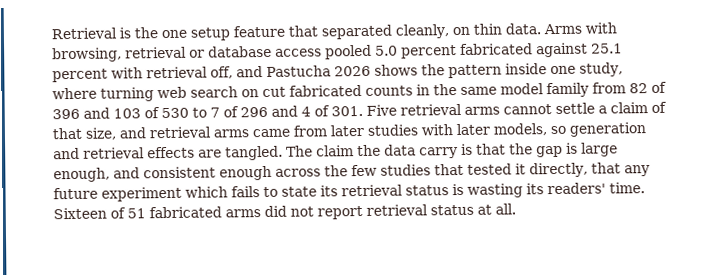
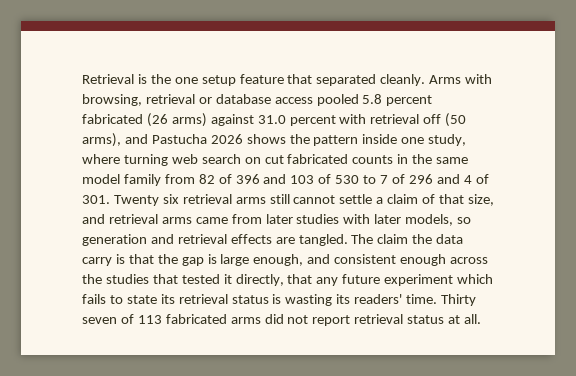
- Retrieval is the one setup feature that separated cleanly, on thin data.
+ Retrieval is the one setup feature that separated cleanly.
- Arms with browsing, retrieval or database access pooled 5.0 percent fabricated against 25.1 percent with retrieval off, and Pastucha 2026 shows the pattern inside one study, where turning web search on cut fabricated counts in the same model family from 82 of 396 and 103 of 530 to 7 of 296 and 4 of 301. Five retrieval arms cannot settle a claim of that size, and retrieval arms came from later studies with later models, so generation and retrieval effects are tangled.
+ Arms with browsing, retrieval or database access pooled 5.8 percent fabricated (26 arms) against 31.0 percent with retrieval off (50 arms), and Pastucha 2026 shows the pattern inside one study, where turning web search on cut fabricated counts in the same model family from 82 of 396 and 103 of 530 to 7 of 296 and 4 of 301. Twenty six retrieval arms still cannot settle a claim of that size, and retrieval arms came from later studies with later models, so generation and retrieval effects are tangled.
- The claim the data carry is that the gap is large enough, and consistent enough across the few studies that tested it directly, that any future experiment which fails to state its retrieval status is wasting its readers' time.
+ The claim the data carry is that the gap is large enough, and consistent enough across the studies that tested it directly, that any future experiment which fails to state its retrieval status is wasting its readers' time.
- Sixteen of 51 fabricated arms did not report retrieval status at all.
+ Thirty seven of 113 fabricated arms did not report retrieval status at all.

